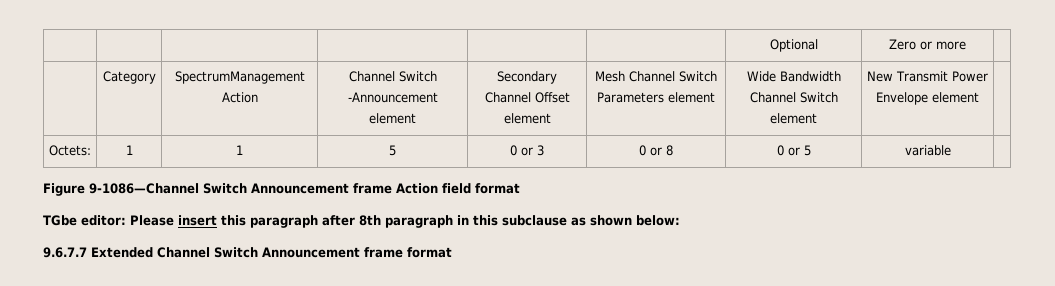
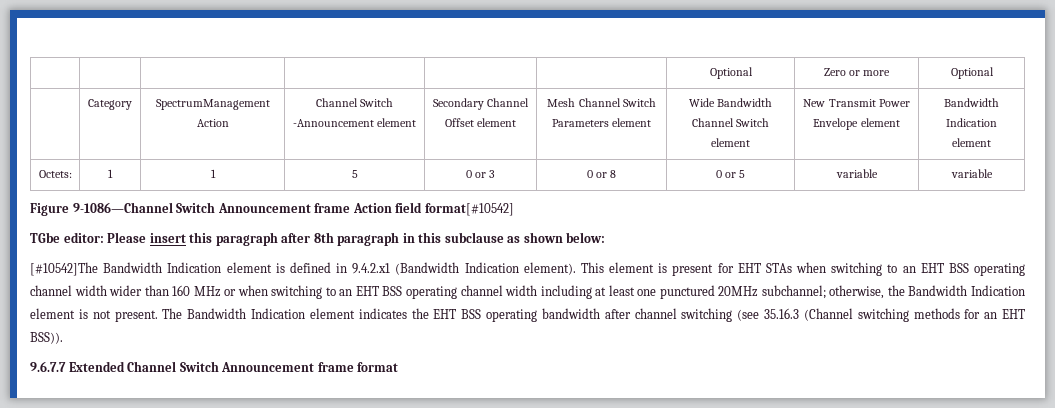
- | | | | | | Optional | Zero or more |
+ | | | | | | Optional | Zero or more | Optional
- | Category | SpectrumManagement Action | Channel Switch -Announcement element | Secondary Channel Offset element | Mesh Channel Switch Parameters element | Wide Bandwidth Channel Switch element | New Transmit Power Envelope element |
+ | Category | SpectrumManagement Action | Channel Switch -Announcement element | Secondary Channel Offset element | Mesh Channel Switch Parameters element | Wide Bandwidth Channel Switch element | New Transmit Power Envelope element | Bandwidth Indication element
- Octets: | 1 | 1 | 5 | 0 or 3 | 0 or 8 | 0 or 5 | variable |
+ Octets: | 1 | 1 | 5 | 0 or 3 | 0 or 8 | 0 or 5 | variable | variable
- Figure 9-1086—Channel Switch Announcement frame Action field format
+ Figure 9-1086—Channel Switch Announcement frame Action field format[#10542]
+ [#10542]The Bandwidth Indication element is defined in 9.4.2.x1 (Bandwidth Indication element). This element is present for EHT STAs when switching to an EHT BSS operating channel width wider than 160 MHz or when switching to an EHT BSS operating channel width including at least one punctured 20MHz subchannel; otherwise, the Bandwidth Indication element is not present. The Bandwidth Indication element indicates the EHT BSS operating bandwidth after channel switching (see 35.16.3 (Channel switching methods for an EHT BSS)).

